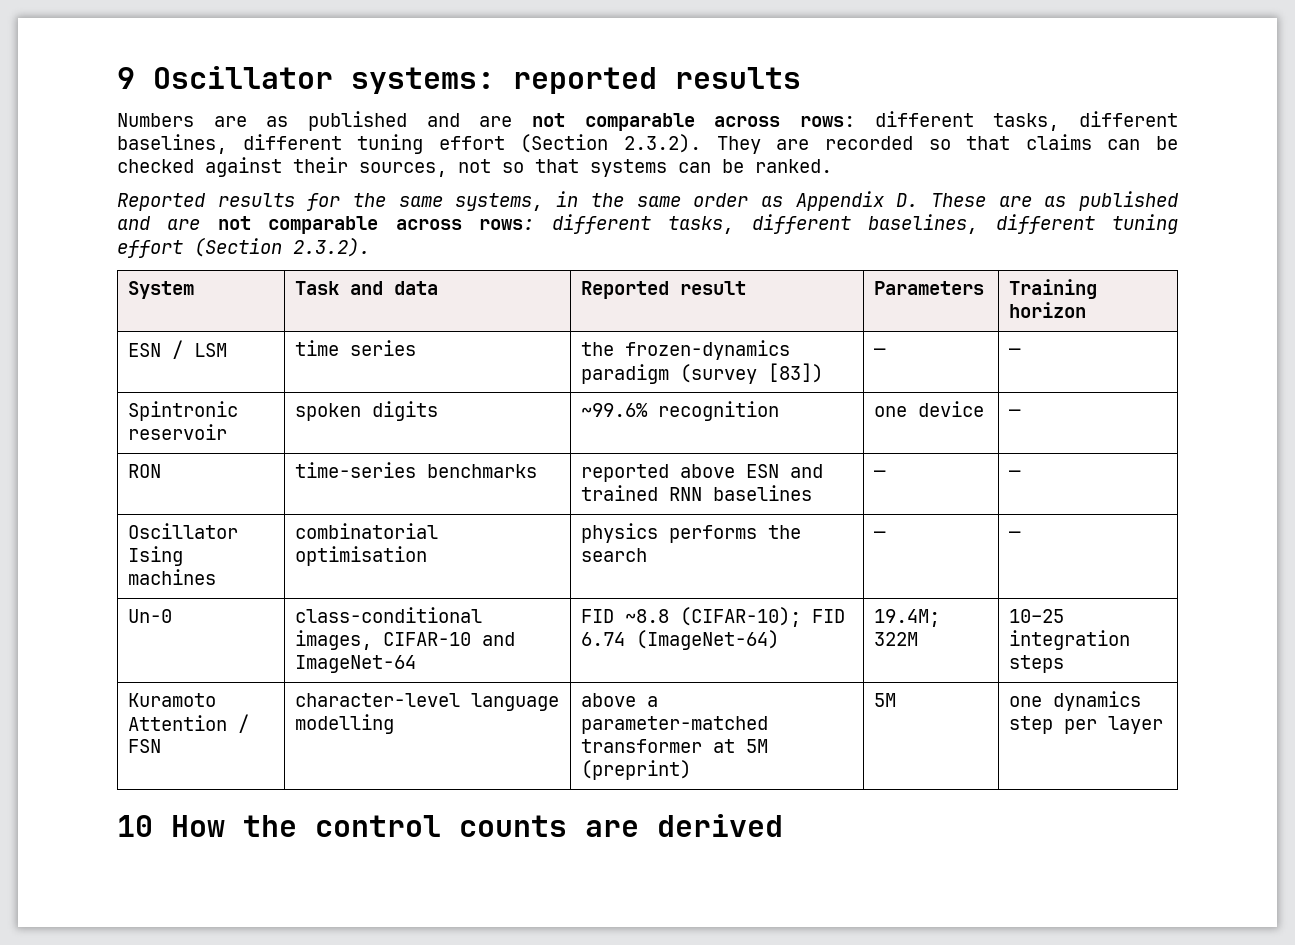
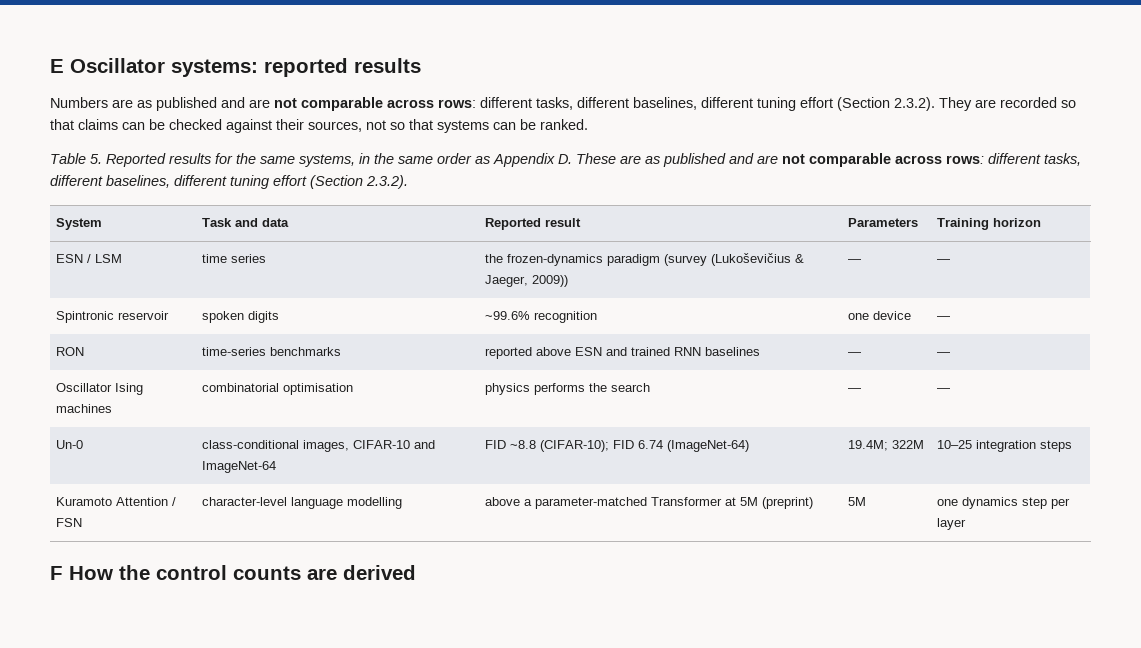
- 9 Oscillator systems: reported results
+ E Oscillator systems: reported results
- Reported results for the same systems, in the same order as Appendix D. These are as published and are not comparable across rows: different tasks, different baselines, different tuning effort (Section 2.3.2).
+ Table 5. Reported results for the same systems, in the same order as Appendix D. These are as published and are not comparable across rows: different tasks, different baselines, different tuning effort (Section 2.3.2).
- ESN / LSM | time series | the frozen-dynamics paradigm (survey [83]) | — | —
+ ESN / LSM | time series | the frozen-dynamics paradigm (survey (Lukoševičius & Jaeger, 2009)) | — | —
- Kuramoto Attention / FSN | character-level language modelling | above a parameter-matched transformer at 5M (preprint) | 5M | one dynamics step per layer
+ Kuramoto Attention / FSN | character-level language modelling | above a parameter-matched Transformer at 5M (preprint) | 5M | one dynamics step per layer
- 10 How the control counts are derived
+ F How the control counts are derived

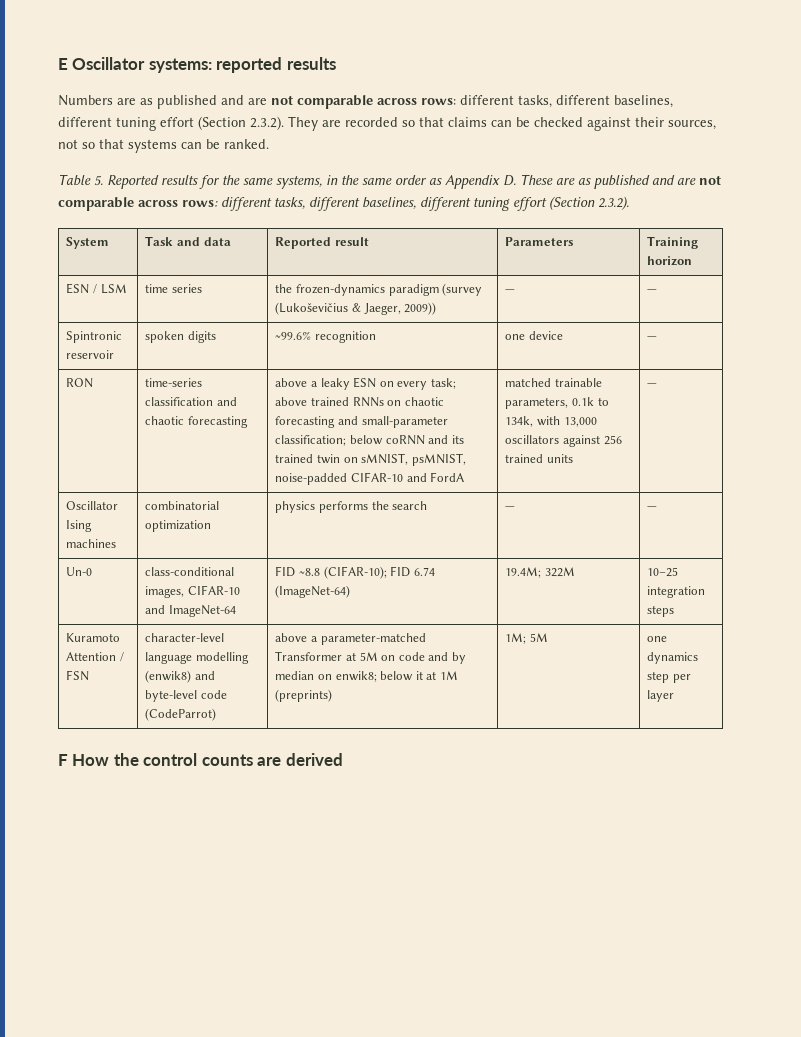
- time-series benchmarks | reported above ESN and trained RNN baselines | —
+ time-series classification and chaotic forecasting | above a leaky ESN on every task; above trained RNNs on chaotic forecasting and small-parameter classification; below coRNN and its trained twin on sMNIST, psMNIST, noise-padded CIFAR-10 and FordA | matched trainable parameters, 0.1k to 134k, with 13,000 oscillators against 256 trained units
- Oscillator Ising machines | combinatorial optimisation | physics performs the search | — | —
+ Oscillator Ising machines | combinatorial optimization | physics performs the search | — | —
- Kuramoto Attention / FSN | character-level language modelling | above a parameter-matched Transformer at 5M (preprint) | 5M | one dynamics step per layer
+ Kuramoto Attention / FSN | character-level language modelling (enwik8) and byte-level code (CodeParrot) | above a parameter-matched Transformer at 5M on code and by median on enwik8; below it at 1M (preprints) | 1M; 5M | one dynamics step per layer

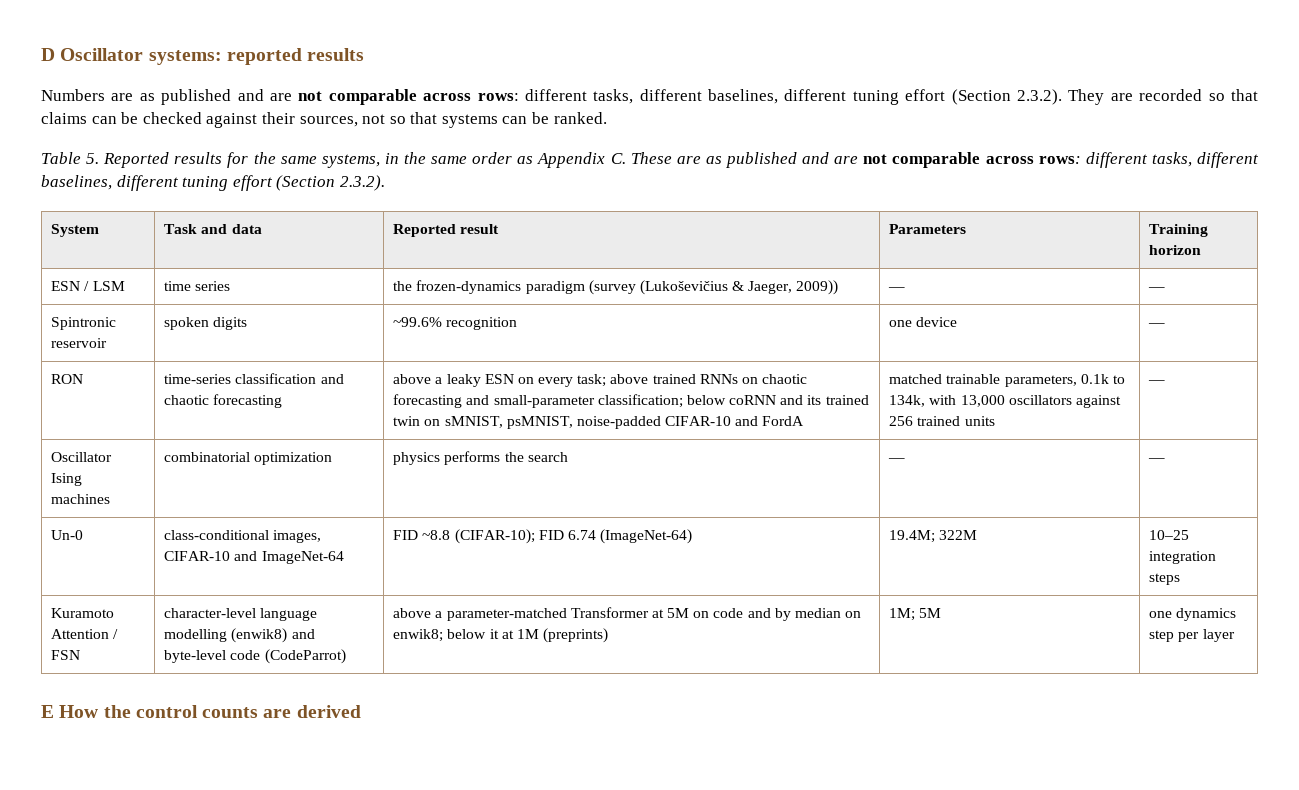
- E Oscillator systems: reported results
+ D Oscillator systems: reported results
- Table 5. Reported results for the same systems, in the same order as Appendix D. These are as published and are not comparable across rows: different tasks, different baselines, different tuning effort (Section 2.3.2).
+ Table 5. Reported results for the same systems, in the same order as Appendix C. These are as published and are not comparable across rows: different tasks, different baselines, different tuning effort (Section 2.3.2).
- F How the control counts are derived
+ E How the control counts are derived

